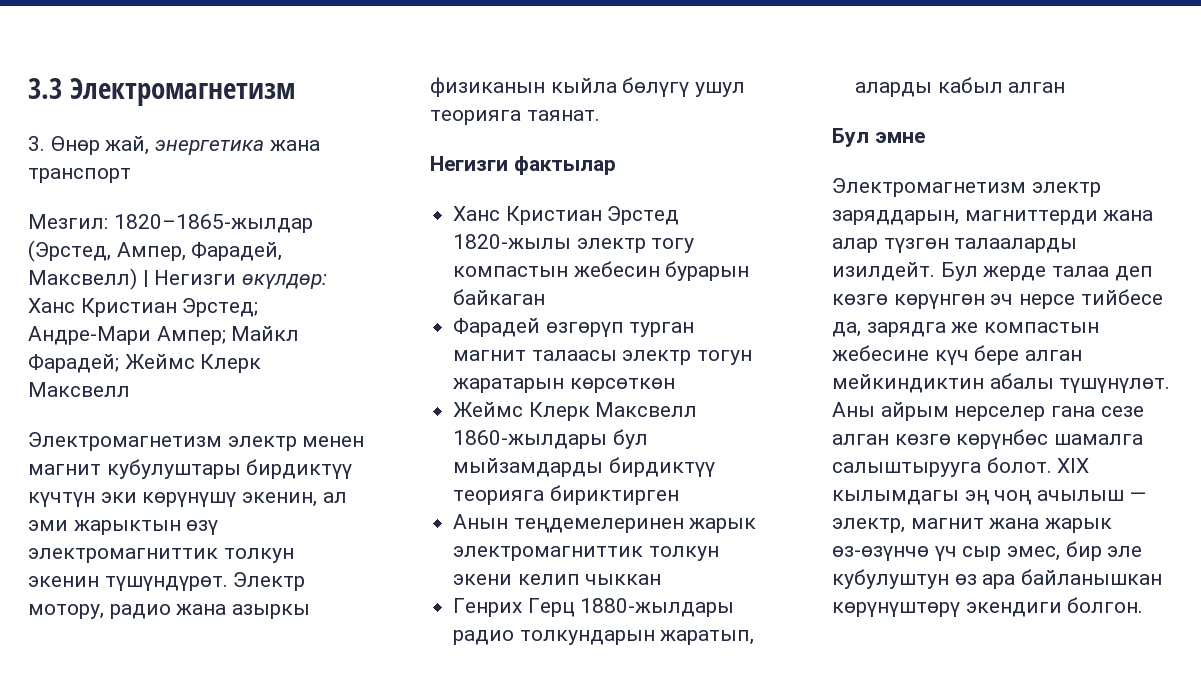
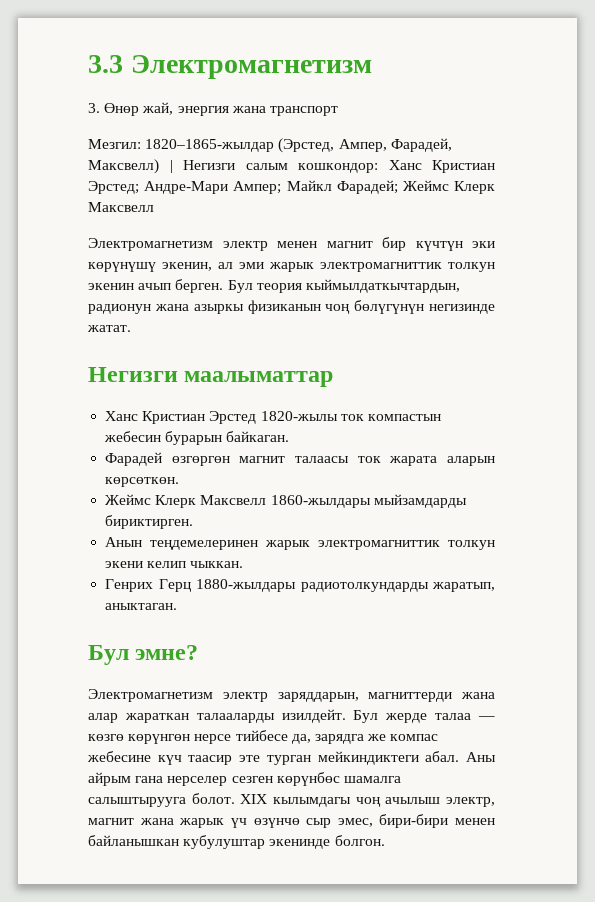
- 3. Өнөр жай, энергетика жана транспорт
+ 3. Өнөр жай, энергия жана транспорт
- Мезгил: 1820–1865-жылдар (Эрстед, Ампер, Фарадей, Максвелл) | Негизги өкүлдөр: Ханс Кристиан Эрстед; Андре-Мари Ампер; Майкл Фарадей; Жеймс Клерк Максвелл
+ Мезгил: 1820–1865-жылдар (Эрстед, Ампер, Фарадей, Максвелл) | Негизги салым кошкондор: Ханс Кристиан Эрстед; Андре-Мари Ампер; Майкл Фарадей; Жеймс Клерк Максвелл
- Электромагнетизм электр менен магнит кубулуштары бирдиктүү күчтүн эки көрүнүшү экенин, ал эми жарыктын өзү электромагниттик толкун экенин түшүндүрөт. Электр мотору, радио жана азыркы физиканын кыйла бөлүгү ушул теорияга таянат.
- Негизги фактылар
+ Электромагнетизм электр менен магнит бир күчтүн эки көрүнүшү экенин, ал эми жарык электромагниттик толкун экенин ачып берген. Бул теория кыймылдаткычтардын, радионун жана азыркы физиканын чоң бөлүгүнүн негизинде жатат.
+ Негизги маалыматтар
- Ханс Кристиан Эрстед 1820-жылы электр тогу компастын жебесин бурарын байкаган
+ Ханс Кристиан Эрстед 1820-жылы ток компастын жебесин бурарын байкаган.
- Фарадей өзгөрүп турган магнит талаасы электр тогун жаратарын көрсөткөн
+ Фарадей өзгөргөн магнит талаасы ток жарата аларын көрсөткөн.
- Жеймс Клерк Максвелл 1860-жылдары бул мыйзамдарды бирдиктүү теорияга бириктирген
+ Жеймс Клерк Максвелл 1860-жылдары мыйзамдарды бириктирген.
- Анын теңдемелеринен жарык электромагниттик толкун экени келип чыккан
+ Анын теңдемелеринен жарык электромагниттик толкун экени келип чыккан.
- Генрих Герц 1880-жылдары радио толкундарын жаратып, аларды кабыл алган
- Бул эмне
+ Генрих Герц 1880-жылдары радиотолкундарды жаратып, аныктаган.
+ Бул эмне?
- Электромагнетизм электр заряддарын, магниттерди жана алар түзгөн талааларды изилдейт.
+ Электромагнетизм электр заряддарын, магниттерди жана алар жараткан талааларды изилдейт.
- Бул жерде талаа деп көзгө көрүнгөн эч нерсе тийбесе да, зарядга же компастын жебесине күч бере алган мейкиндиктин абалы түшүнүлөт. Аны айрым нерселер гана сезе алган көзгө көрүнбөс шамалга салыштырууга болот.
+ Бул жерде талаа — көзгө көрүнгөн нерсе тийбесе да, зарядга же компас жебесине күч таасир эте турган мейкиндиктеги абал. Аны айрым гана нерселер сезген көрүнбөс шамалга салыштырууга болот.
- XIX кылымдагы эң чоң ачылыш — электр, магнит жана жарык өз-өзүнчө үч сыр эмес, бир эле кубулуштун өз ара байланышкан көрүнүштөрү экендиги болгон.
+ XIX кылымдагы чоң ачылыш электр, магнит жана жарык үч өзүнчө сыр эмес, бири-бири менен байланышкан кубулуштар экенинде болгон.

